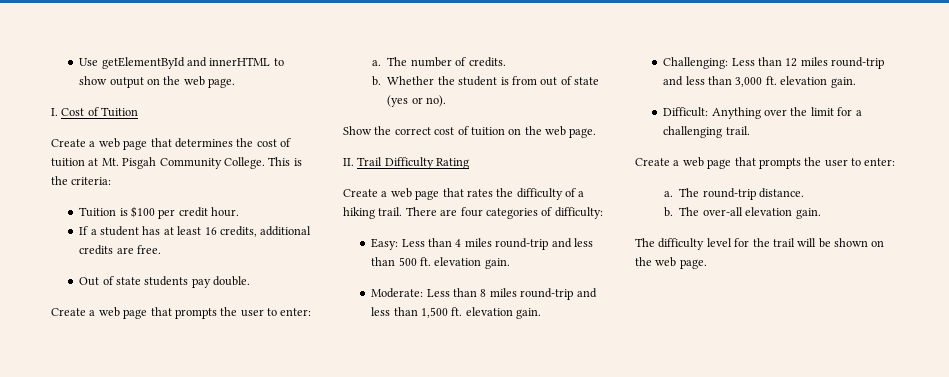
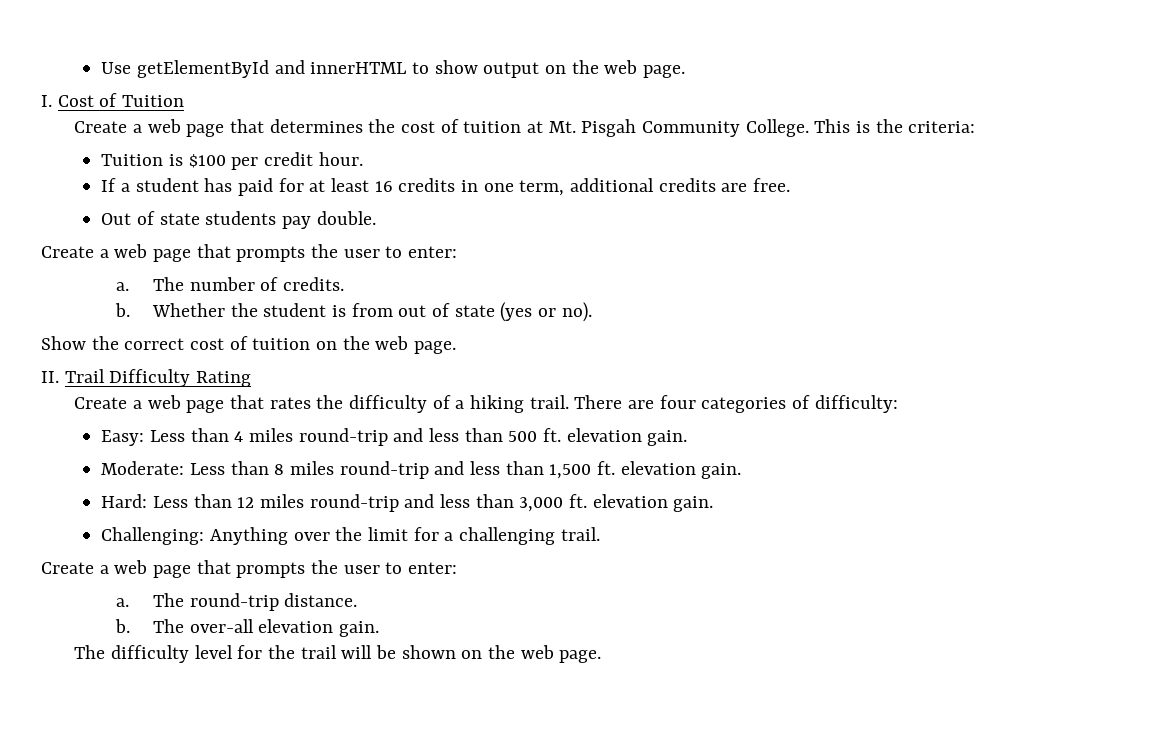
- If a student has at least 16 credits, additional credits are free.
+ If a student has paid for at least 16 credits in one term, additional credits are free.
- Challenging: Less than 12 miles round-trip and less than 3,000 ft. elevation gain.
+ Hard: Less than 12 miles round-trip and less than 3,000 ft. elevation gain.
- Difficult: Anything over the limit for a challenging trail.
+ Challenging: Anything over the limit for a challenging trail.

